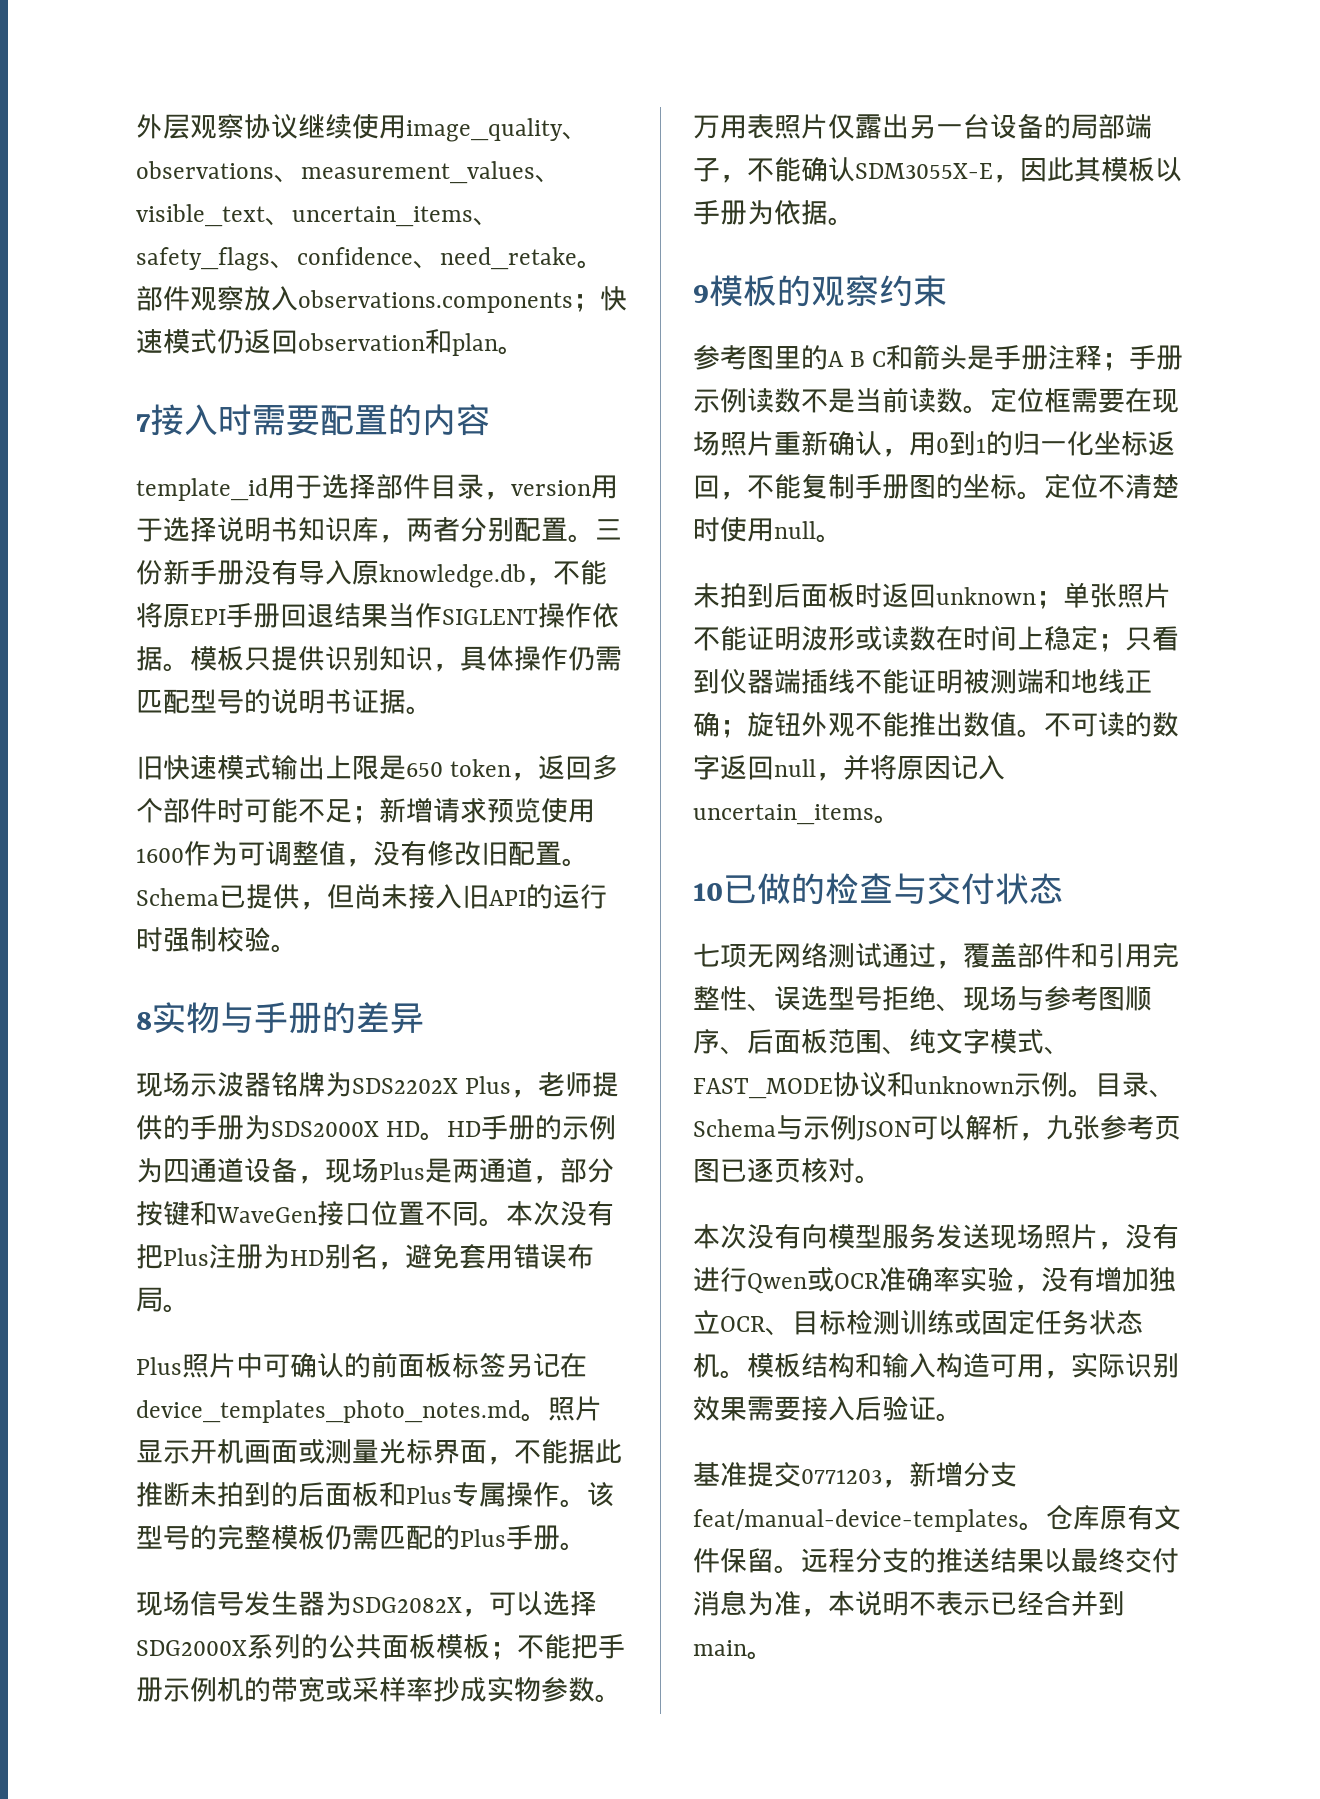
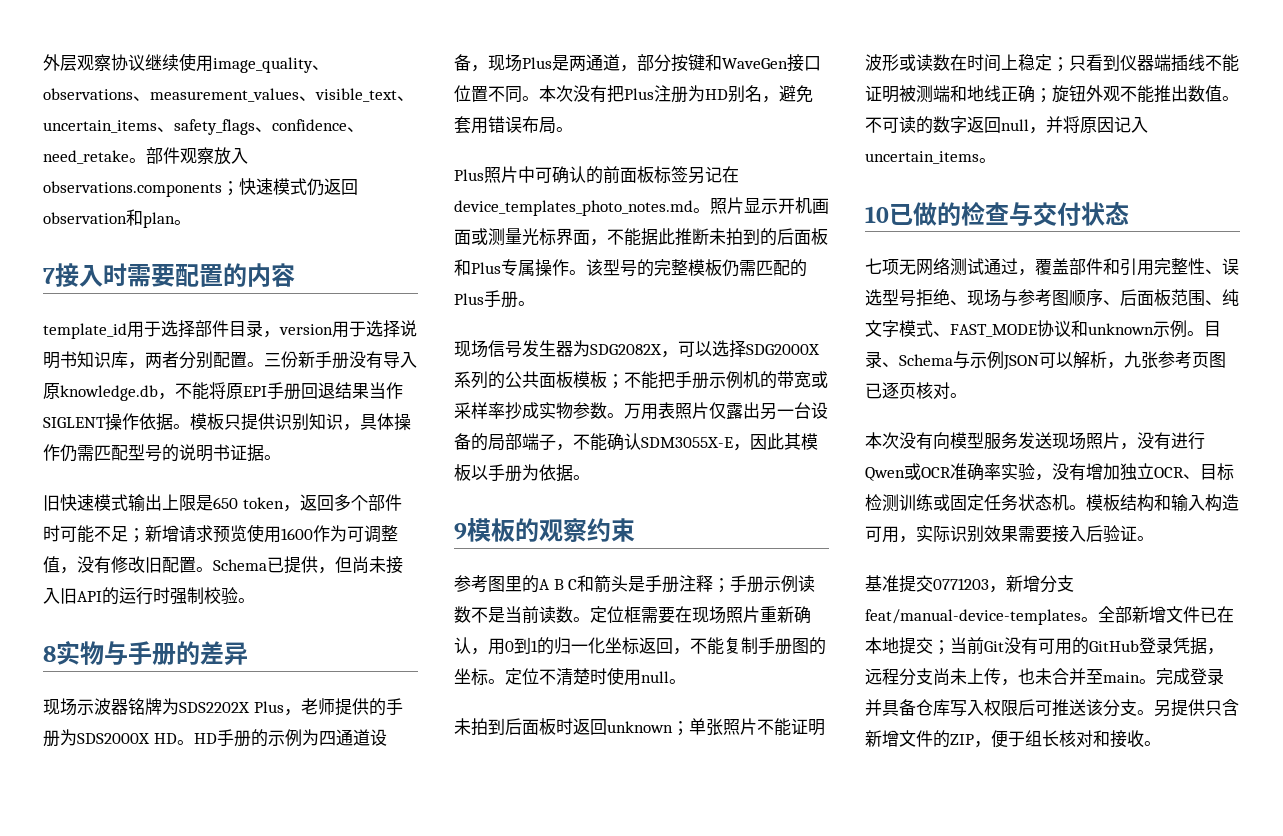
- 仓库原有文件保留。远程分支的推送结果以最终交付消息为准，本说明不表示已经合并到main。
+ 全部新增文件已在本地提交；当前Git没有可用的GitHub登录凭据，远程分支尚未上传，也未合并至main。完成登录并具备仓库写入权限后可推送该分支。另提供只含新增文件的ZIP，便于组长核对和接收。

